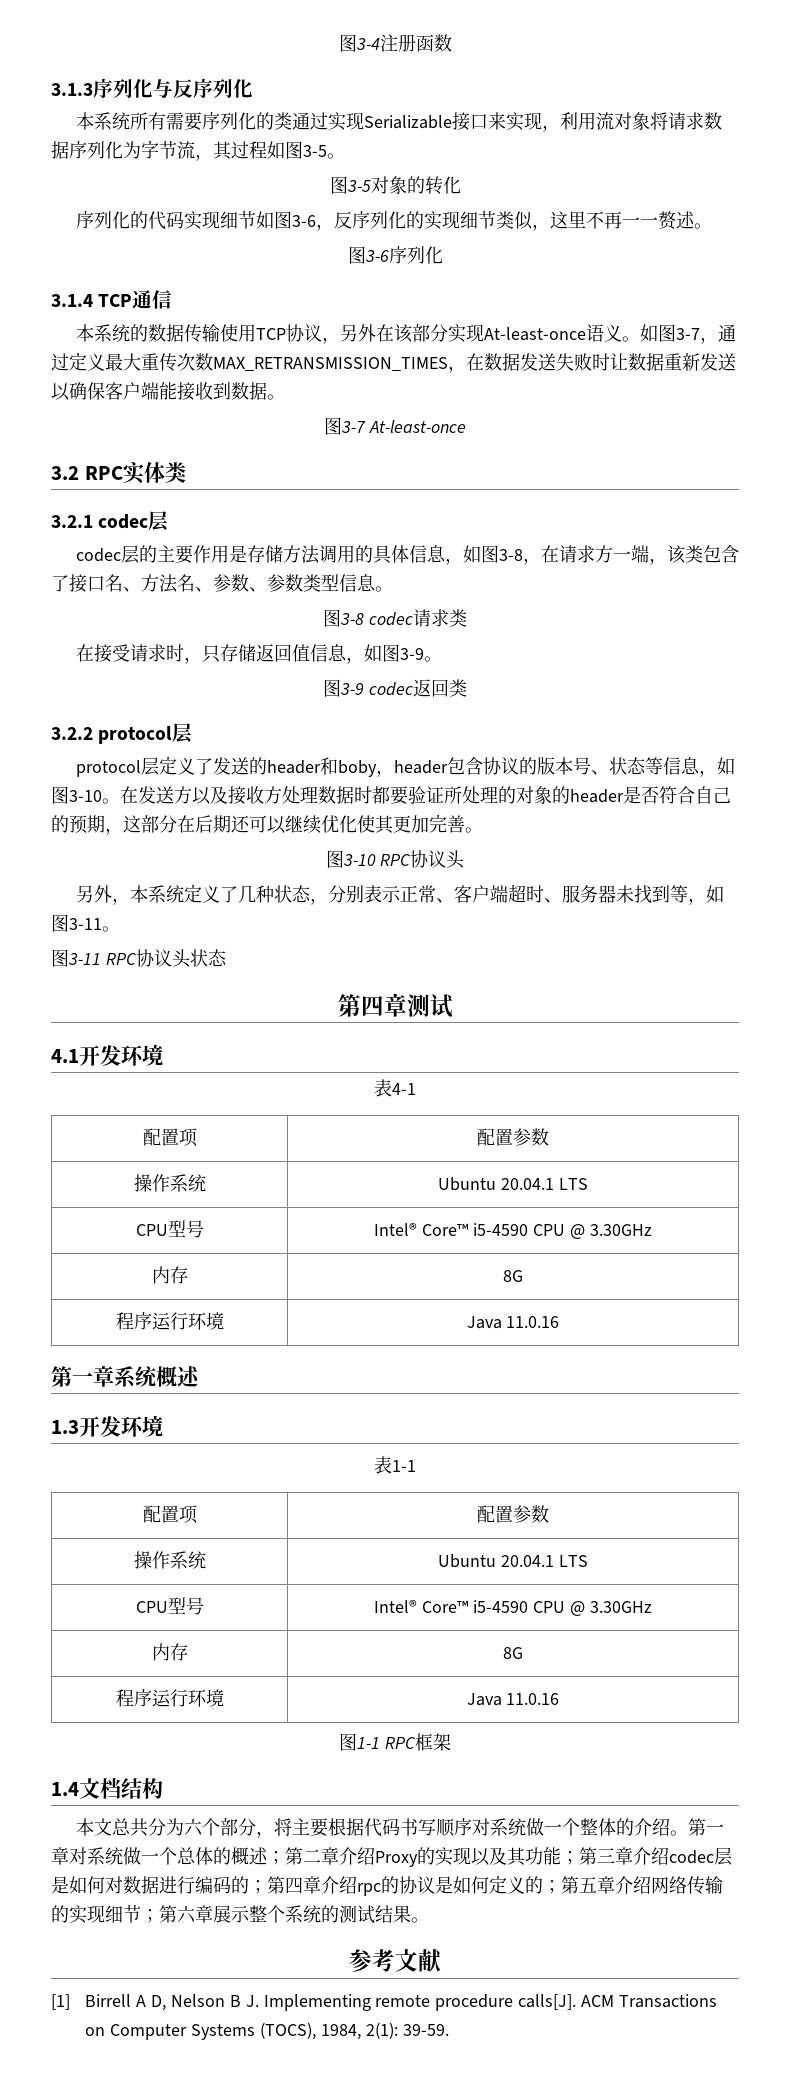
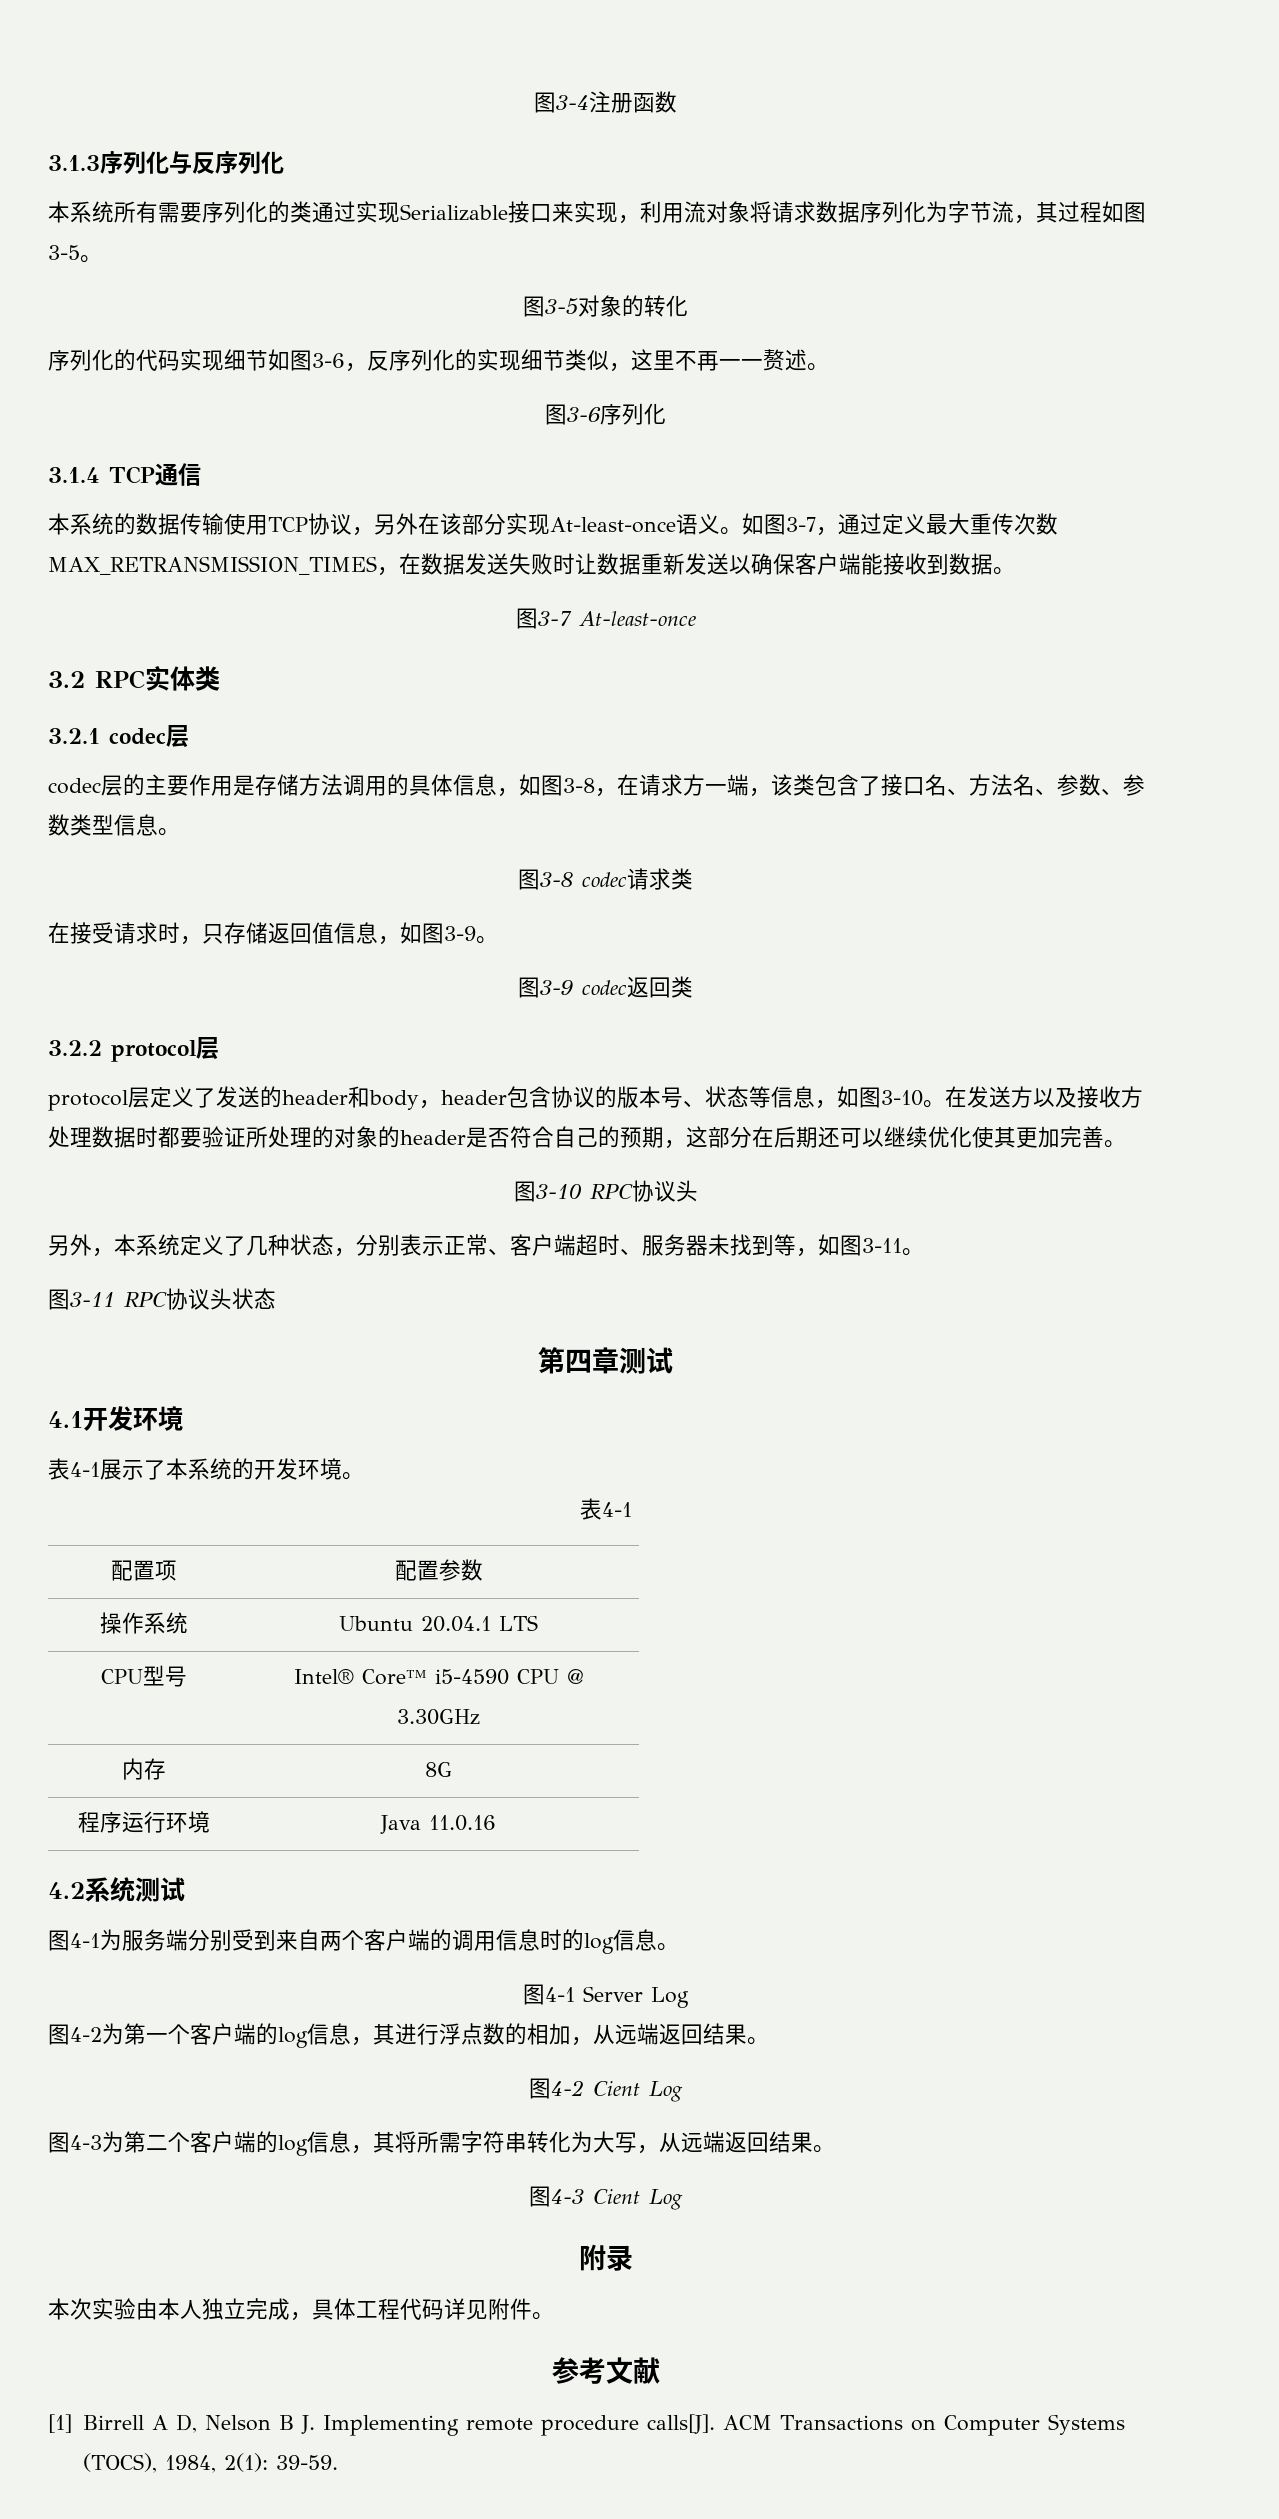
- protocol层定义了发送的header和boby，header包含协议的版本号、状态等信息，如图3-10。
+ protocol层定义了发送的header和body，header包含协议的版本号、状态等信息，如图3-10。
+ 表4-1展示了本系统的开发环境。
- 第一章系统概述
- 1.3开发环境
- 表1-1
- 配置项 | 配置参数
- 操作系统 | Ubuntu 20.04.1 LTS
- CPU型号 | Intel® Core™ i5-4590 CPU @ 3.30GHz
- 内存 | 8G
- 程序运行环境 | Java 11.0.16
- 图1-1 RPC框架
- 1.4文档结构
- 本文总共分为六个部分，将主要根据代码书写顺序对系统做一个整体的介绍。第一章对系统做一个总体的概述；第二章介绍Proxy的实现以及其功能；第三章介绍codec层是如何对数据进行编码的；第四章介绍rpc的协议是如何定义的；第五章介绍网络传输的实现细节；第六章展示整个系统的测试结果。
+ 4.2系统测试
+ 图4-1为服务端分别受到来自两个客户端的调用信息时的log信息。
+ 图4-1 Server Log
+ 图4-2为第一个客户端的log信息，其进行浮点数的相加，从远端返回结果。
+ 图4-2 Cient Log
+ 图4-3为第二个客户端的log信息，其将所需字符串转化为大写，从远端返回结果。
+ 图4-3 Cient Log
+ 附录
+ 本次实验由本人独立完成，具体工程代码详见附件。

